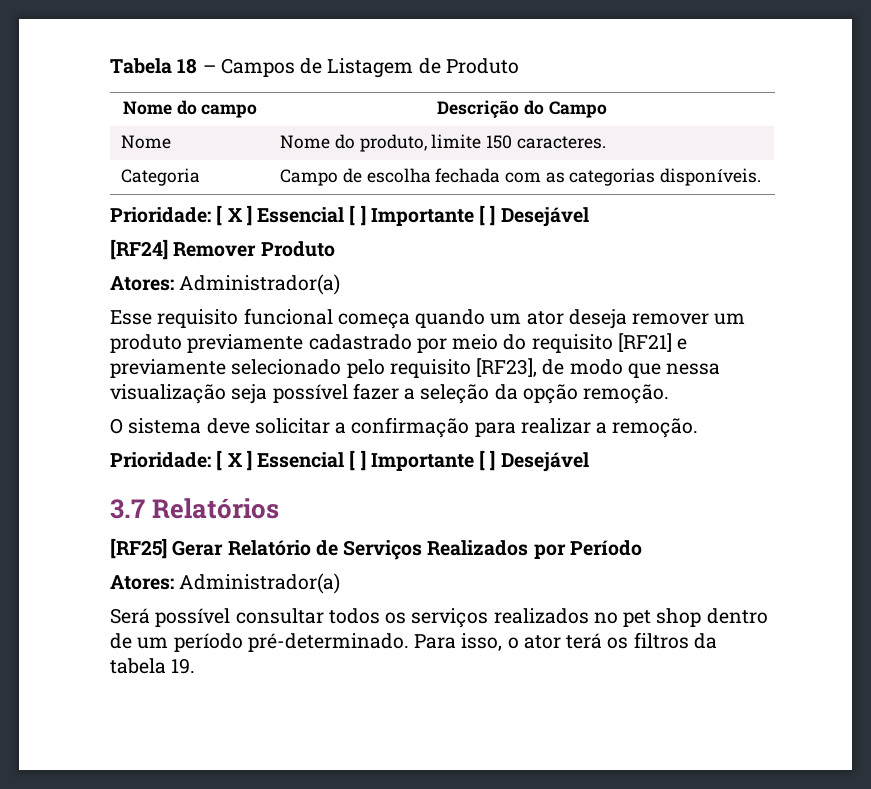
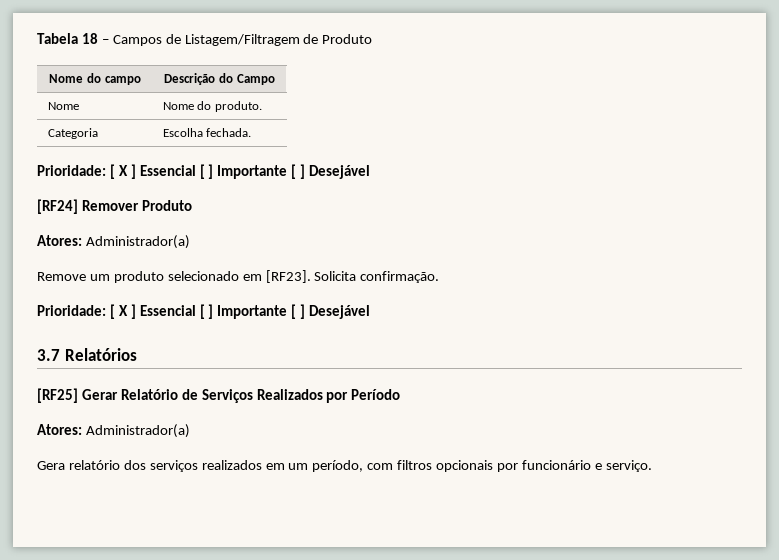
- Tabela 18 – Campos de Listagem de Produto
+ Tabela 18 – Campos de Listagem/Filtragem de Produto
- Nome | Nome do produto, limite 150 caracteres.
- Categoria | Campo de escolha fechada com as categorias disponíveis.
+ Nome | Nome do produto.
+ Categoria | Escolha fechada.
- Esse requisito funcional começa quando um ator deseja remover um produto previamente cadastrado por meio do requisito [RF21] e previamente selecionado pelo requisito [RF23], de modo que nessa visualização seja possível fazer a seleção da opção remoção.
- O sistema deve solicitar a confirmação para realizar a remoção.
+ Remove um produto selecionado em [RF23]. Solicita confirmação.
- Será possível consultar todos os serviços realizados no pet shop dentro de um período pré-determinado. Para isso, o ator terá os filtros da tabela 19.
+ Gera relatório dos serviços realizados em um período, com filtros opcionais por funcionário e serviço.

